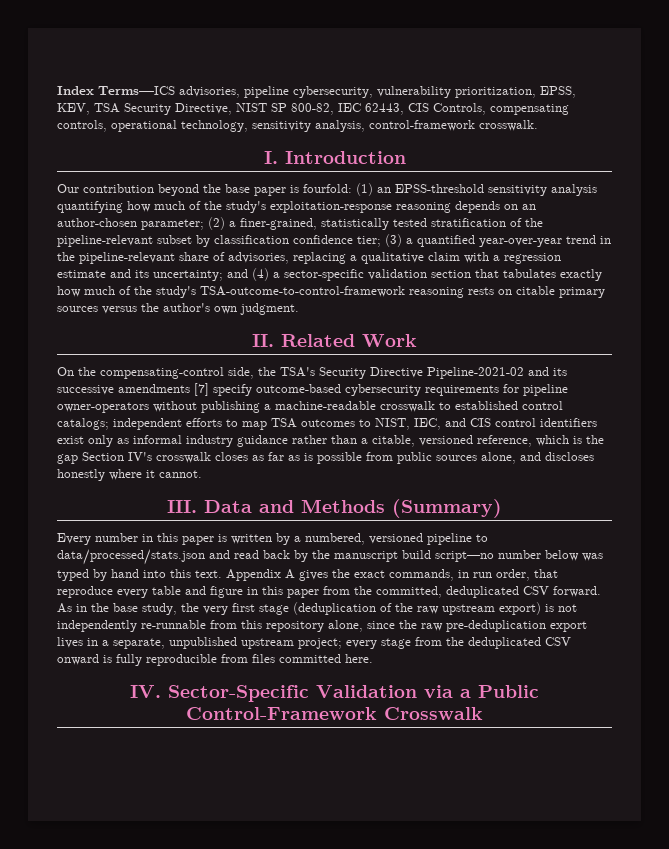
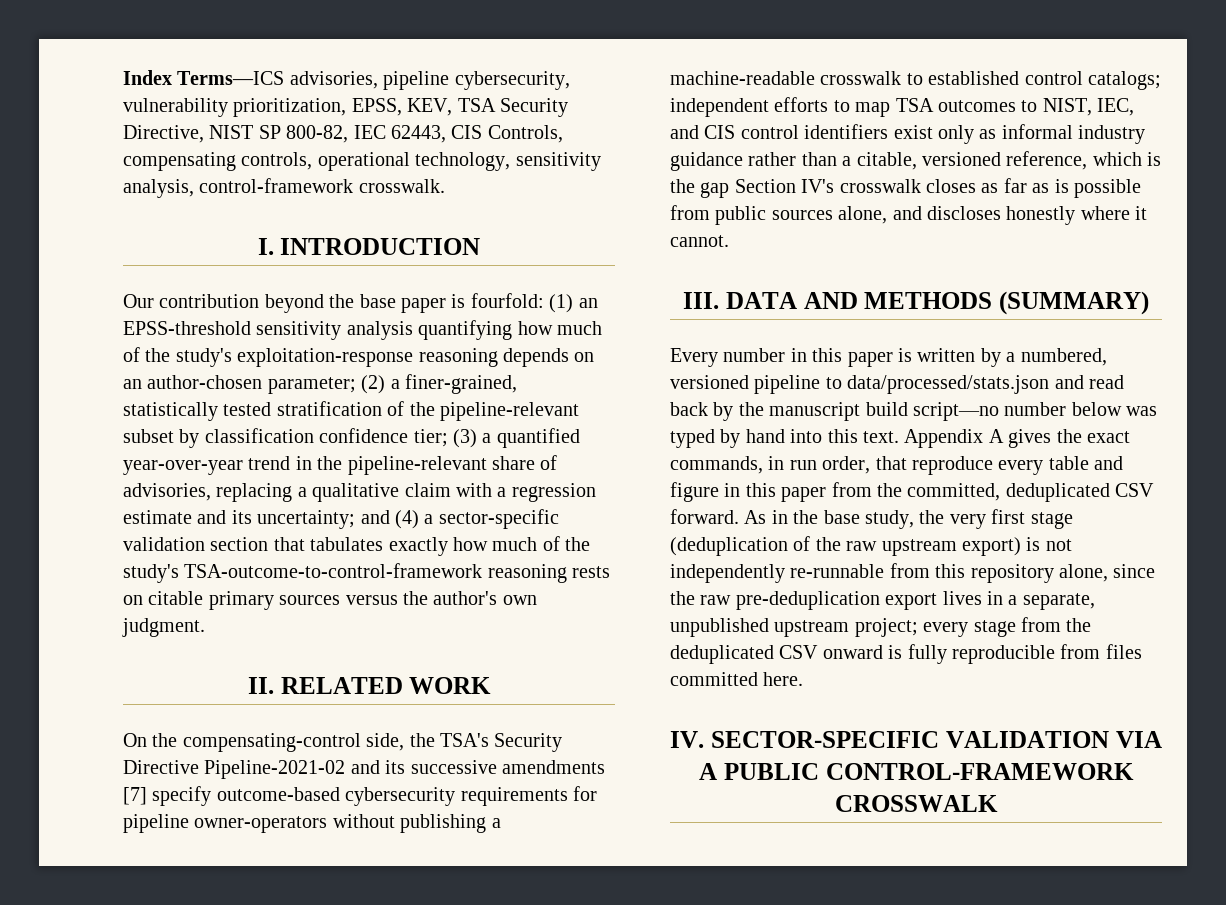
- I. Introduction
+ I. INTRODUCTION
- II. Related Work
+ II. RELATED WORK
- III. Data and Methods (Summary)
+ III. DATA AND METHODS (SUMMARY)
- IV. Sector-Specific Validation via a Public Control-Framework Crosswalk
+ IV. SECTOR-SPECIFIC VALIDATION VIA A PUBLIC CONTROL-FRAMEWORK CROSSWALK

